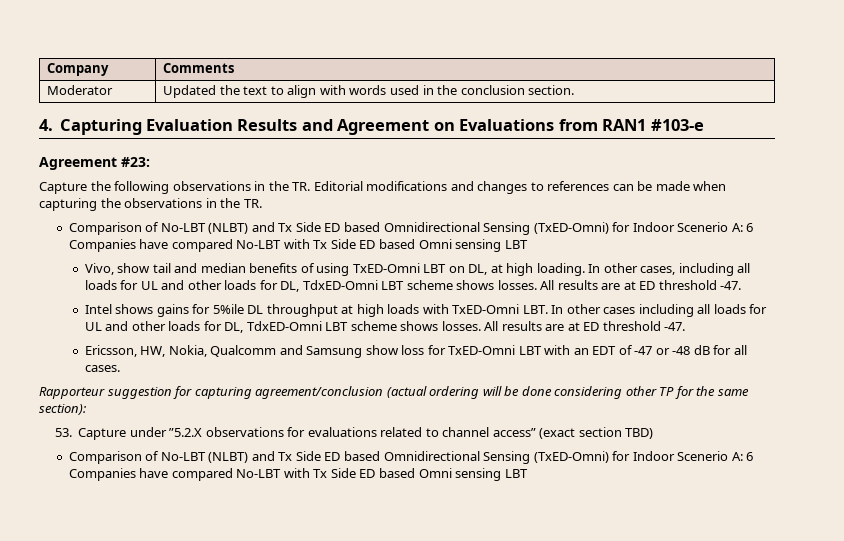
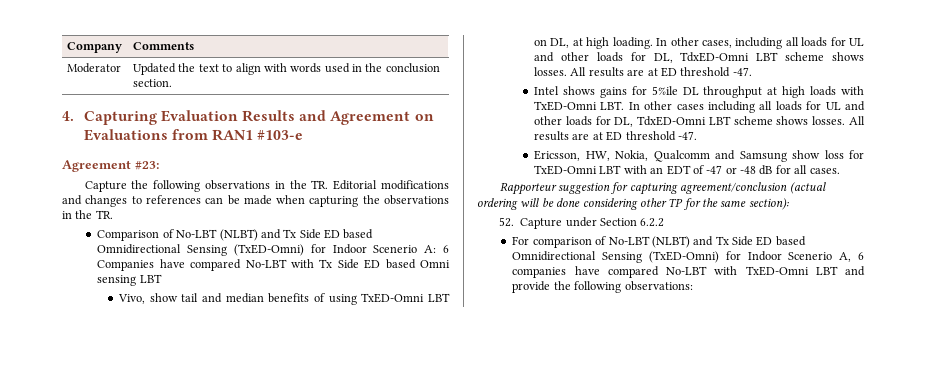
- 53. Capture under ”5.2.X observations for evaluations related to channel access” (exact section TBD)
- Comparison of No-LBT (NLBT) and Tx Side ED based Omnidirectional Sensing (TxED-Omni) for Indoor Scenerio A: 6 Companies have compared No-LBT with Tx Side ED based Omni sensing LBT
+ 52. Capture under Section 6.2.2
+ For comparison of No-LBT (NLBT) and Tx Side ED based Omnidirectional Sensing (TxED-Omni) for Indoor Scenerio A, 6 companies have compared No-LBT with TxED-Omni LBT and provide the following observations:

